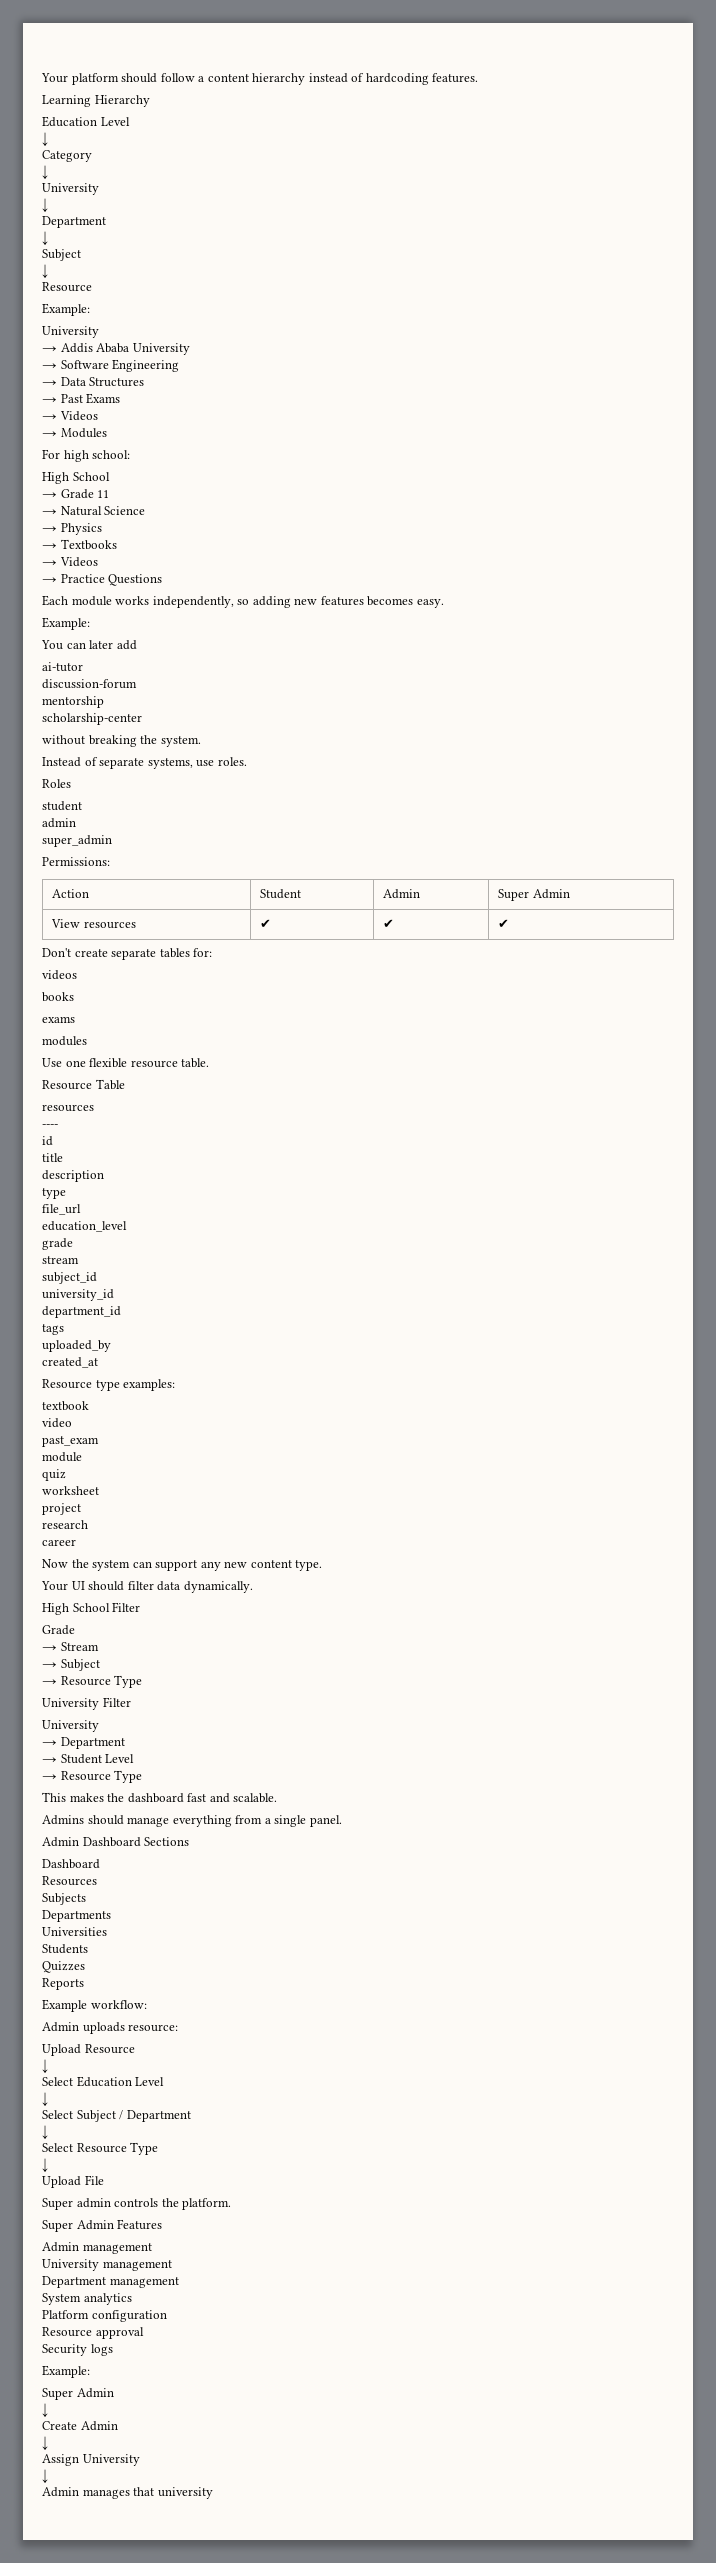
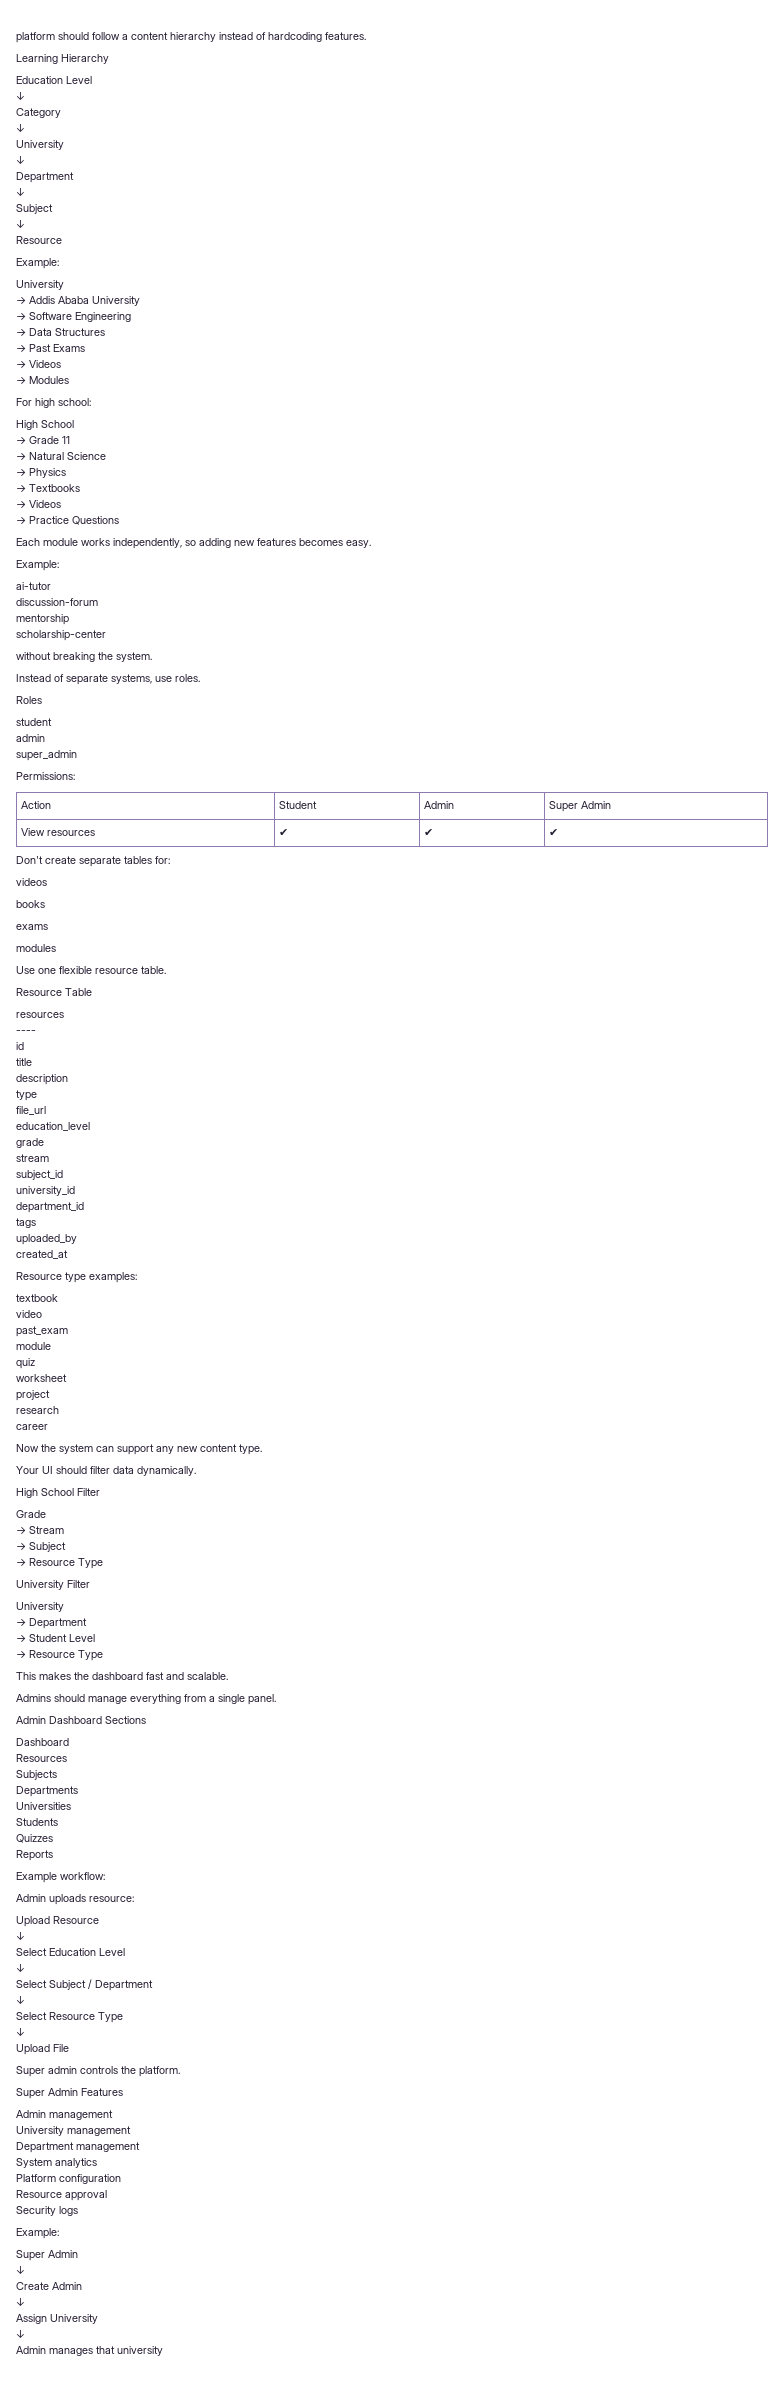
- Your platform should follow a content hierarchy instead of hardcoding features.
+ platform should follow a content hierarchy instead of hardcoding features.
- You can later add

